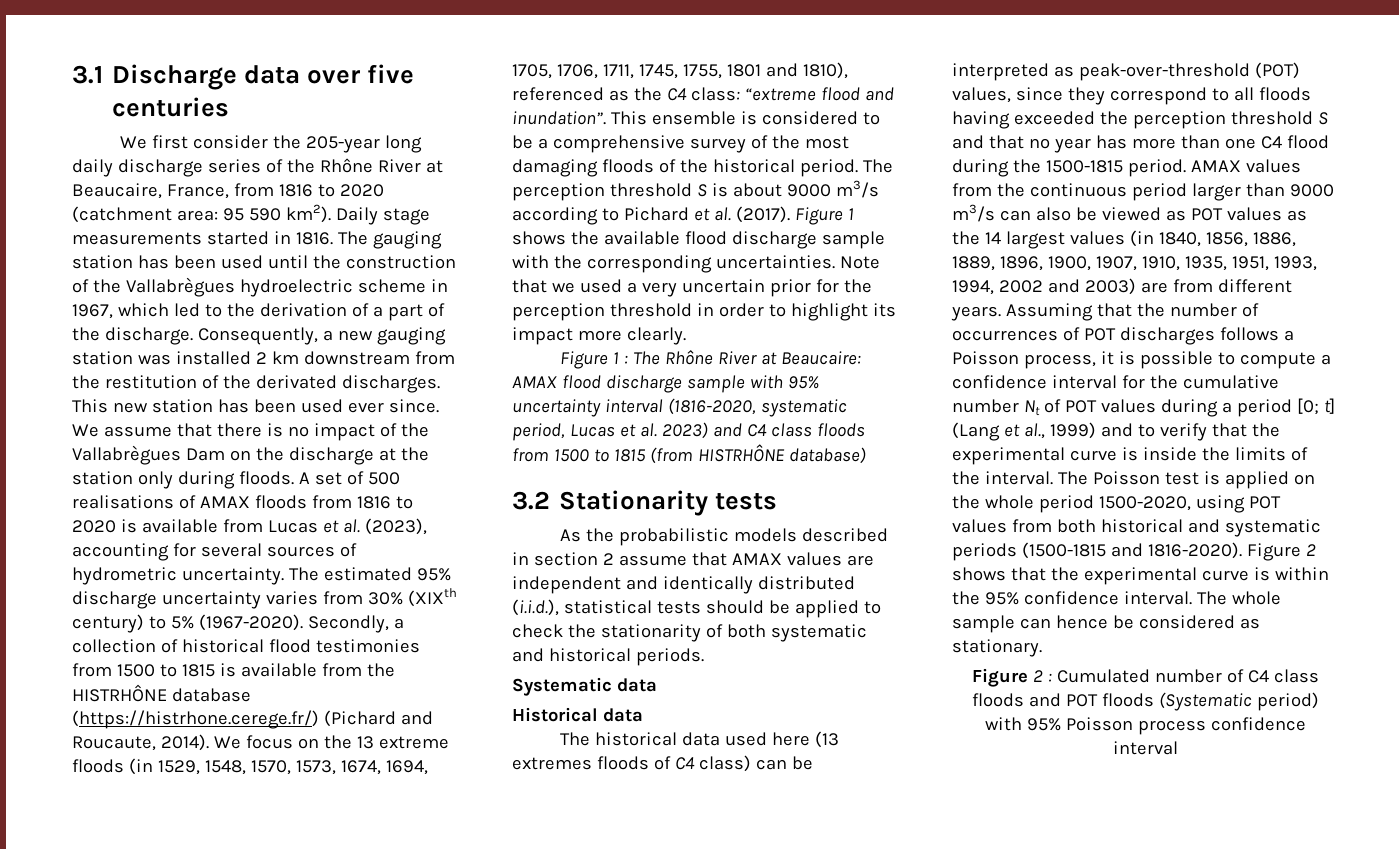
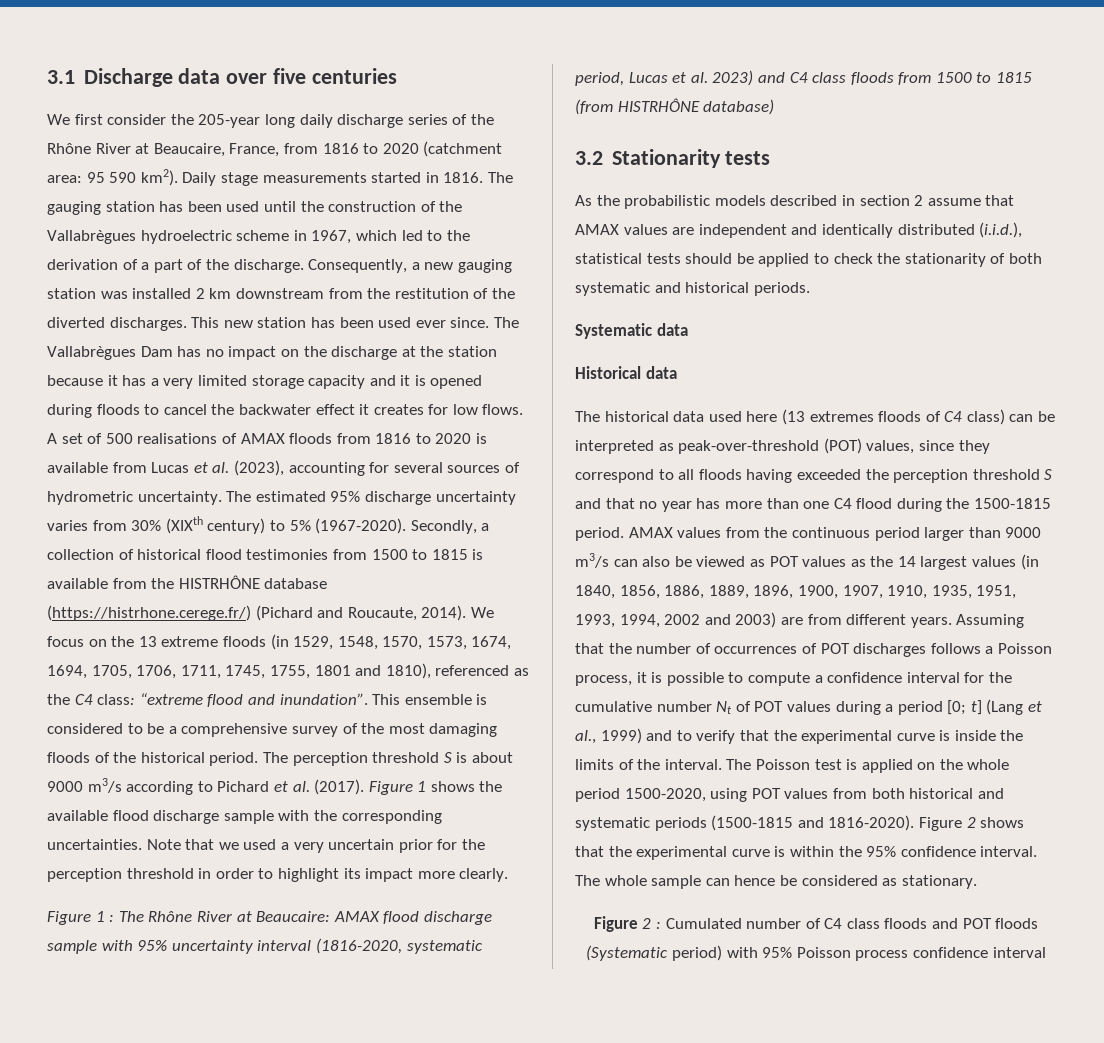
- Consequently, a new gauging station was installed 2 km downstream from the restitution of the derivated discharges.
+ Consequently, a new gauging station was installed 2 km downstream from the restitution of the diverted discharges.
- We assume that there is no impact of the Vallabrègues Dam on the discharge at the station only during floods.
+ The Vallabrègues Dam has no impact on the discharge at the station because it has a very limited storage capacity and it is opened during floods to cancel the backwater effect it creates for low flows.

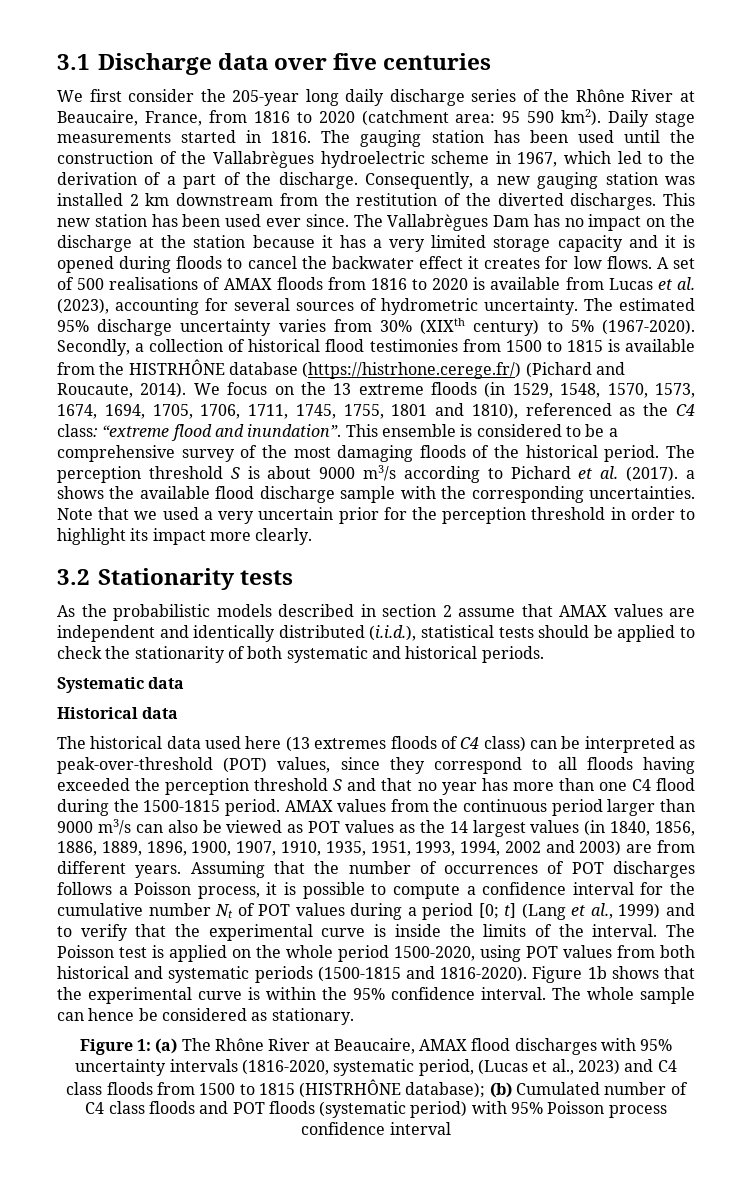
- The perception threshold S is about 9000 m3/s according to Pichard et al. (2017). Figure 1 shows the available flood discharge sample with the corresponding uncertainties.
+ The perception threshold S is about 9000 m3/s according to Pichard et al. (2017). a shows the available flood discharge sample with the corresponding uncertainties.
- Figure 1 : The Rhône River at Beaucaire: AMAX flood discharge sample with 95% uncertainty interval (1816-2020, systematic period, Lucas et al. 2023) and C4 class floods from 1500 to 1815 (from HISTRHÔNE database)
- Figure 2 shows that the experimental curve is within the 95% confidence interval.
+ Figure 1b shows that the experimental curve is within the 95% confidence interval.
- Figure 2 : Cumulated number of C4 class floods and POT floods (Systematic period) with 95% Poisson process confidence interval
+ Figure 1: (a) The Rhône River at Beaucaire, AMAX flood discharges with 95% uncertainty intervals (1816-2020, systematic period, (Lucas et al., 2023) and C4 class floods from 1500 to 1815 (HISTRHÔNE database); (b) Cumulated number of C4 class floods and POT floods (systematic period) with 95% Poisson process confidence interval

